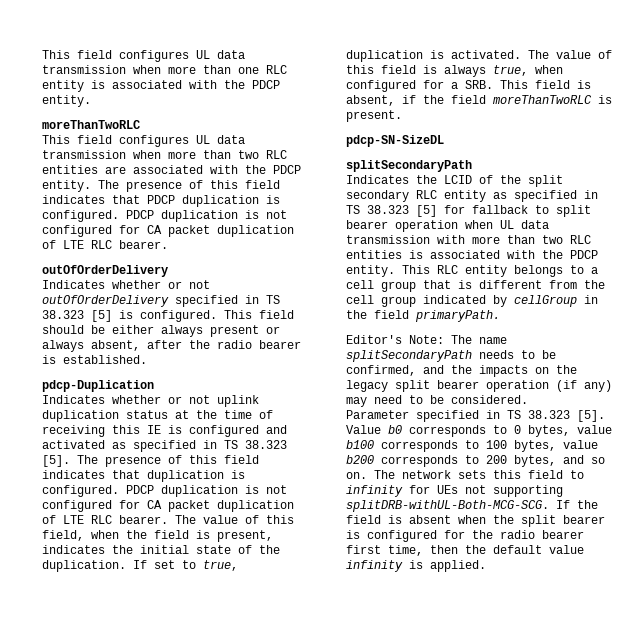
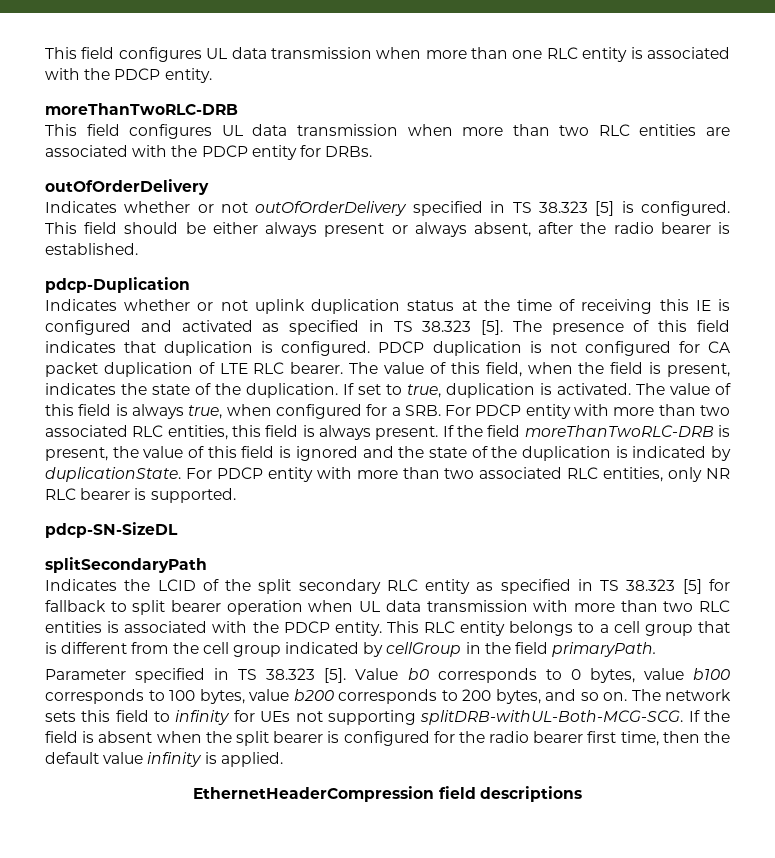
  This field configures UL data transmission when more than one RLC entity is associated with the PDCP entity.
- moreThanTwoRLC
+ moreThanTwoRLC-DRB
- This field configures UL data transmission when more than two RLC entities are associated with the PDCP entity. The presence of this field indicates that PDCP duplication is configured. PDCP duplication is not configured for CA packet duplication of LTE RLC bearer.
+ This field configures UL data transmission when more than two RLC entities are associated with the PDCP entity for DRBs.
- The value of this field, when the field is present, indicates the initial state of the duplication.
+ The value of this field, when the field is present, indicates the state of the duplication.
- The value of this field is always true, when configured for a SRB. This field is absent, if the field moreThanTwoRLC is present.
+ The value of this field is always true, when configured for a SRB. For PDCP entity with more than two associated RLC entities, this field is always present. If the field moreThanTwoRLC-DRB is present, the value of this field is ignored and the state of the duplication is indicated by duplicationState. For PDCP entity with more than two associated RLC entities, only NR RLC bearer is supported.
- Editor's Note: The name splitSecondaryPath needs to be confirmed, and the impacts on the legacy split bearer operation (if any) may need to be considered.
+ EthernetHeaderCompression field descriptions

